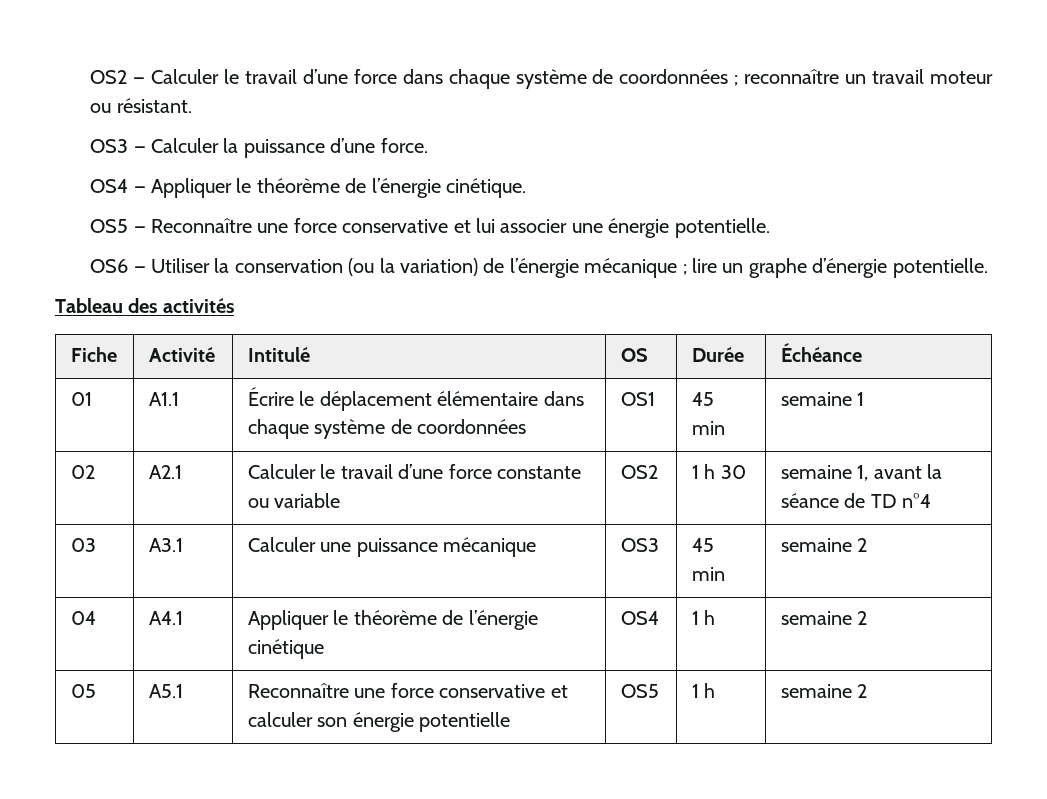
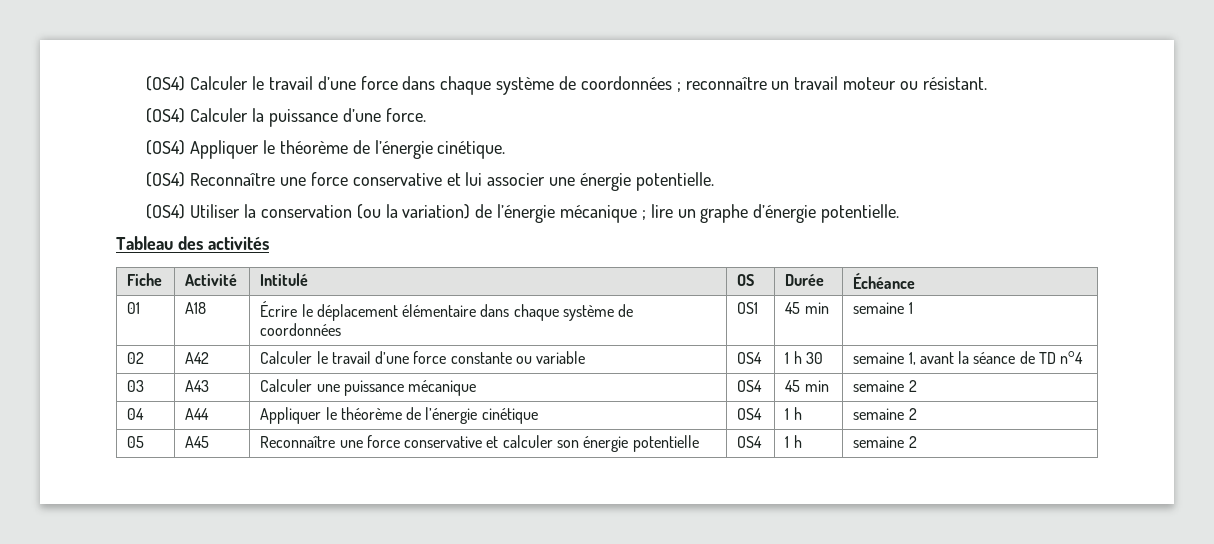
- OS2 — Calculer le travail d’une force dans chaque système de coordonnées ; reconnaître un travail moteur ou résistant.
+ (OS4) Calculer le travail d’une force dans chaque système de coordonnées ; reconnaître un travail moteur ou résistant.
- OS3 — Calculer la puissance d’une force.
+ (OS4) Calculer la puissance d’une force.
- OS4 — Appliquer le théorème de l’énergie cinétique.
+ (OS4) Appliquer le théorème de l’énergie cinétique.
- OS5 — Reconnaître une force conservative et lui associer une énergie potentielle.
+ (OS4) Reconnaître une force conservative et lui associer une énergie potentielle.
- OS6 — Utiliser la conservation (ou la variation) de l’énergie mécanique ; lire un graphe d’énergie potentielle.
+ (OS4) Utiliser la conservation (ou la variation) de l’énergie mécanique ; lire un graphe d’énergie potentielle.
- 01 | A1.1 | Écrire le déplacement élémentaire dans chaque système de coordonnées | OS1 | 45 min | semaine 1
+ 01 | A18 | Écrire le déplacement élémentaire dans chaque système de coordonnées | OS1 | 45 min | semaine 1
- 02 | A2.1 | Calculer le travail d’une force constante ou variable | OS2 | 1 h 30 | semaine 1, avant la séance de TD n°4
+ 02 | A42 | Calculer le travail d’une force constante ou variable | OS4 | 1 h 30 | semaine 1, avant la séance de TD n°4
- 03 | A3.1 | Calculer une puissance mécanique | OS3 | 45 min | semaine 2
+ 03 | A43 | Calculer une puissance mécanique | OS4 | 45 min | semaine 2
- 04 | A4.1 | Appliquer le théorème de l’énergie cinétique | OS4 | 1 h | semaine 2
+ 04 | A44 | Appliquer le théorème de l’énergie cinétique | OS4 | 1 h | semaine 2
- 05 | A5.1 | Reconnaître une force conservative et calculer son énergie potentielle | OS5 | 1 h | semaine 2
+ 05 | A45 | Reconnaître une force conservative et calculer son énergie potentielle | OS4 | 1 h | semaine 2

